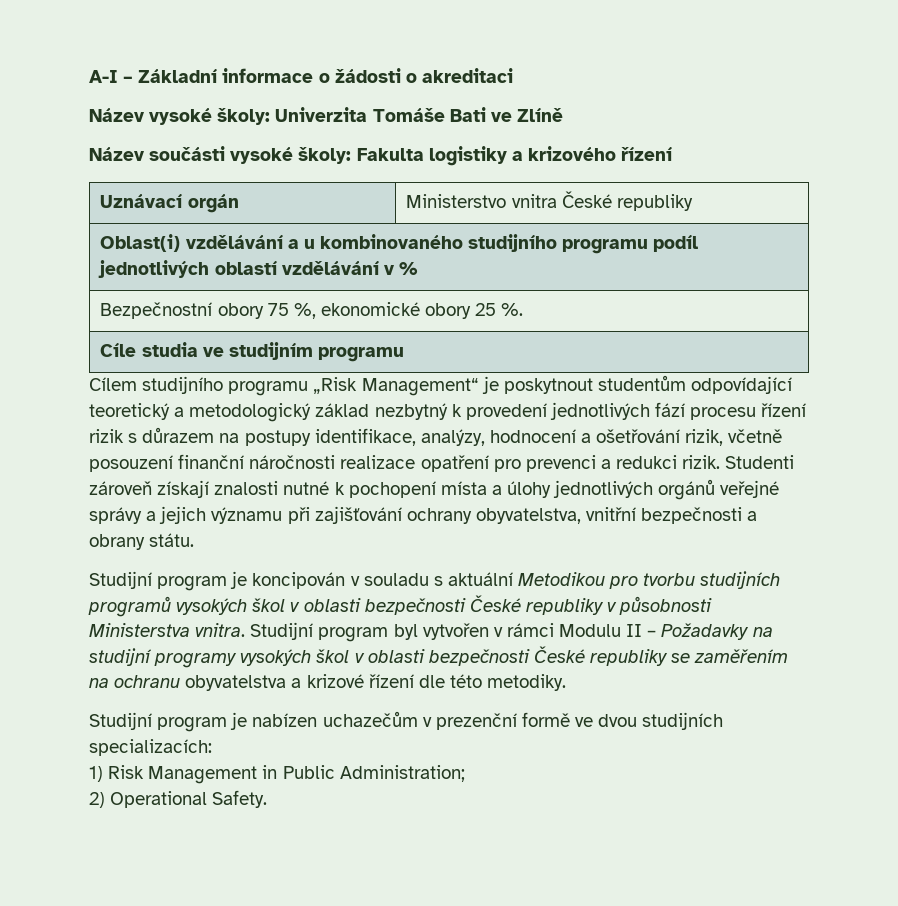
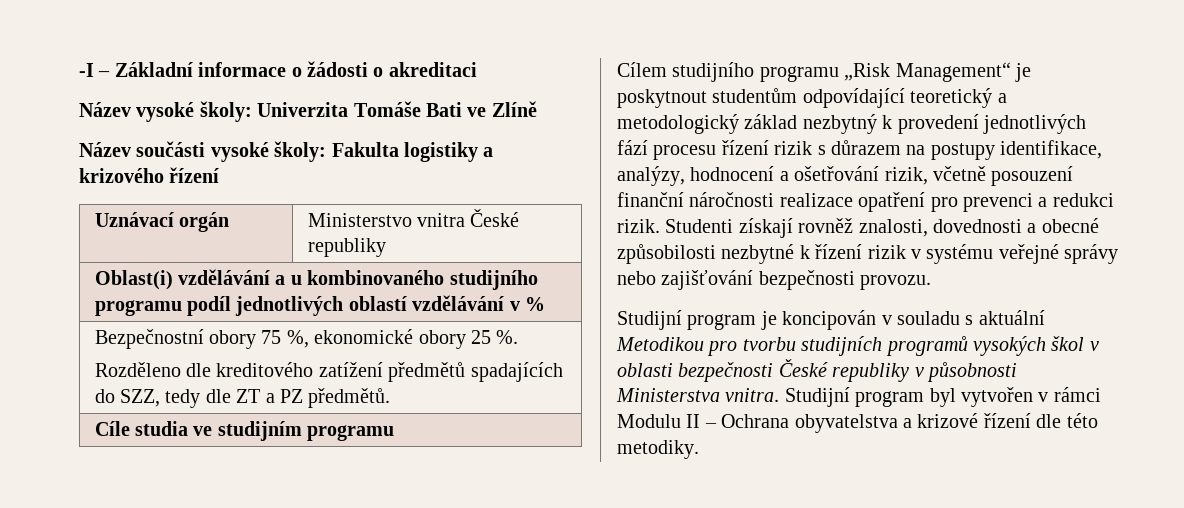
- A-I – Základní informace o žádosti o akreditaci
+ -I – Základní informace o žádosti o akreditaci
  Bezpečnostní obory 75 %, ekonomické obory 25 %.
+ Rozděleno dle kreditového zatížení předmětů spadajících do SZZ, tedy dle ZT a PZ předmětů.
- Studenti zároveň získají znalosti nutné k pochopení místa a úlohy jednotlivých orgánů veřejné správy a jejich významu při zajišťování ochrany obyvatelstva, vnitřní bezpečnosti a obrany státu.
+ Studenti získají rovněž znalosti, dovednosti a obecné způsobilosti nezbytné k řízení rizik v systému veřejné správy nebo zajišťování bezpečnosti provozu.
- Studijní program byl vytvořen v rámci Modulu II – Požadavky na studijní programy vysokých škol v oblasti bezpečnosti České republiky se zaměřením na ochranu obyvatelstva a krizové řízení dle této metodiky.
+ Studijní program byl vytvořen v rámci Modulu II – Ochrana obyvatelstva a krizové řízení dle této metodiky.
- Studijní program je nabízen uchazečům v prezenční formě ve dvou studijních specializacích:
- 1) Risk Management in Public Administration;
- 2) Operational Safety.

